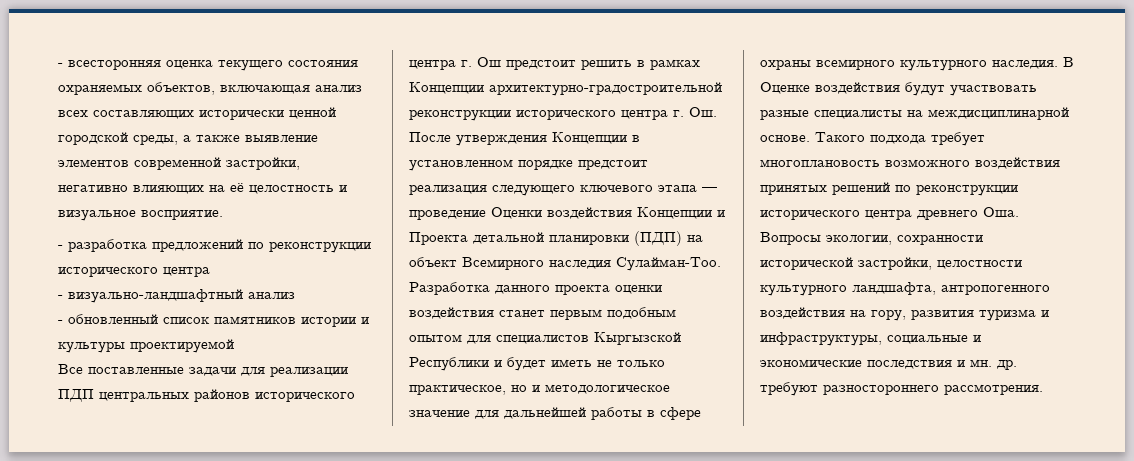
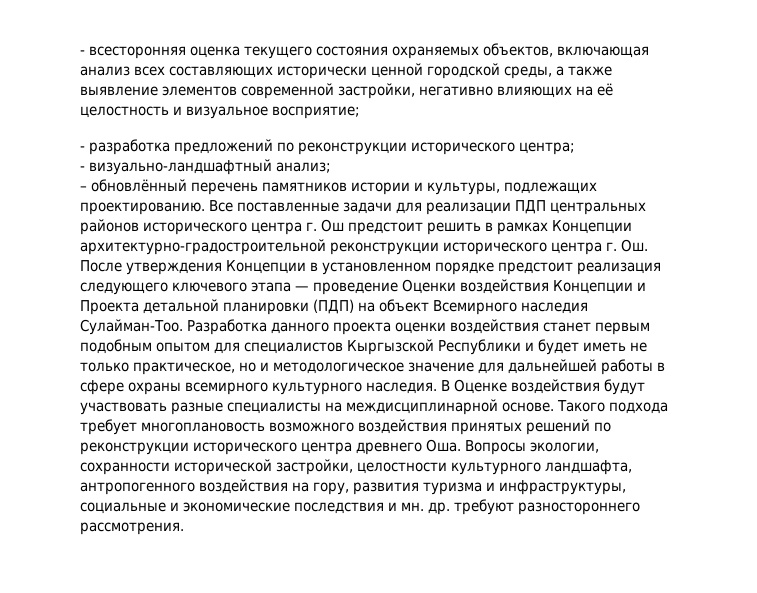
- - всесторонняя оценка текущего состояния охраняемых объектов, включающая анализ всех составляющих исторически ценной городской среды, а также выявление элементов современной застройки, негативно влияющих на её целостность и визуальное восприятие.
+ - всесторонняя оценка текущего состояния охраняемых объектов, включающая анализ всех составляющих исторически ценной городской среды, а также выявление элементов современной застройки, негативно влияющих на её целостность и визуальное восприятие;
- - разработка предложений по реконструкции исторического центра
+ - разработка предложений по реконструкции исторического центра;
- - визуально-ландшафтный анализ
- - обновленный список памятников истории и культуры проектируемой
- Все поставленные задачи для реализации ПДП центральных районов исторического центра г. Ош предстоит решить в рамках Концепции архитектурно-градостроительной реконструкции исторического центра г. Ош. После утверждения Концепции в установленном порядке предстоит реализация следующего ключевого этапа — проведение Оценки воздействия Концепции и Проекта детальной планировки (ПДП) на объект Всемирного наследия Сулайман-Тоо.
+ - визуально-ландшафтный анализ;
+ – обновлённый перечень памятников истории и культуры, подлежащих проектированию. Все поставленные задачи для реализации ПДП центральных районов исторического центра г. Ош предстоит решить в рамках Концепции архитектурно-градостроительной реконструкции исторического центра г. Ош. После утверждения Концепции в установленном порядке предстоит реализация следующего ключевого этапа — проведение Оценки воздействия Концепции и Проекта детальной планировки (ПДП) на объект Всемирного наследия Сулайман-Тоо.

